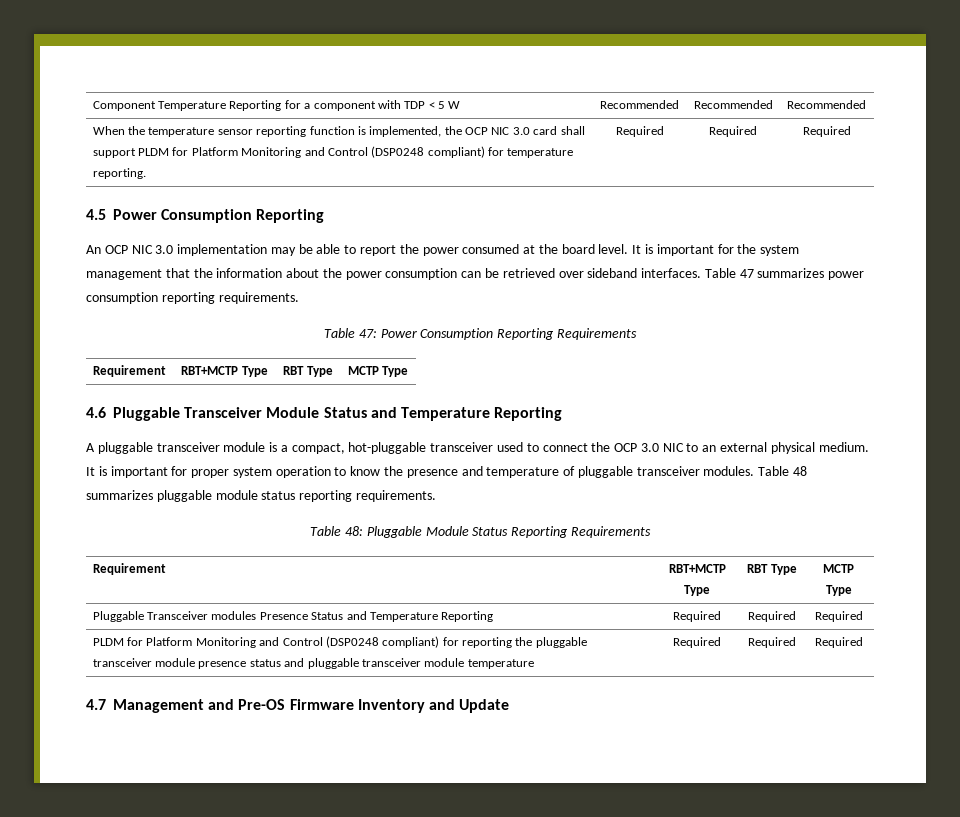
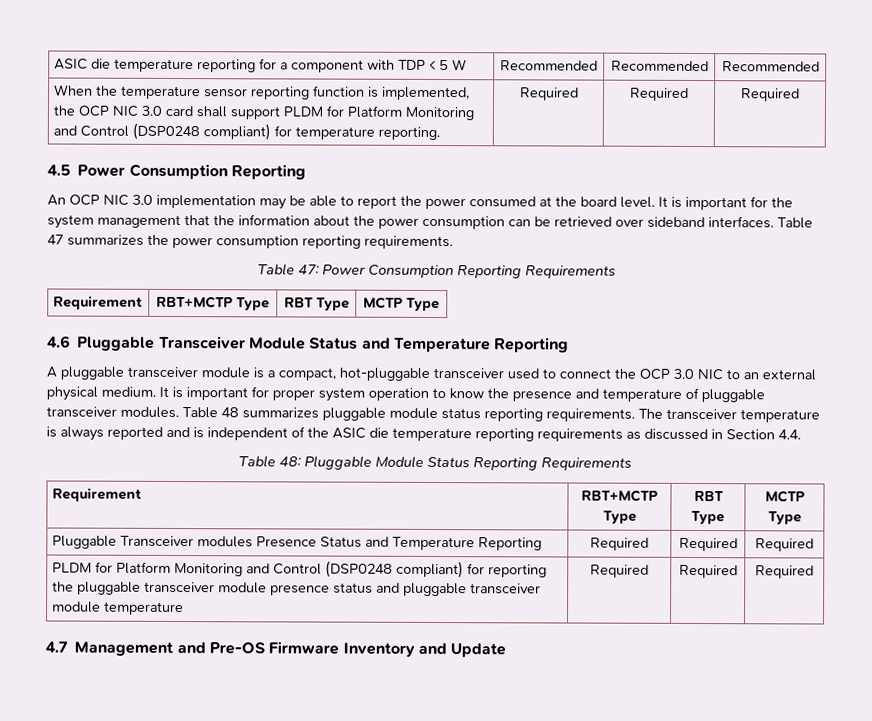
- Component Temperature Reporting for a component with TDP < 5 W | Recommended | Recommended | Recommended
+ ASIC die temperature reporting for a component with TDP < 5 W | Recommended | Recommended | Recommended
- Table 47 summarizes power consumption reporting requirements.
+ Table 47 summarizes the power consumption reporting requirements.
+ The transceiver temperature is always reported and is independent of the ASIC die temperature reporting requirements as discussed in Section 4.4.

